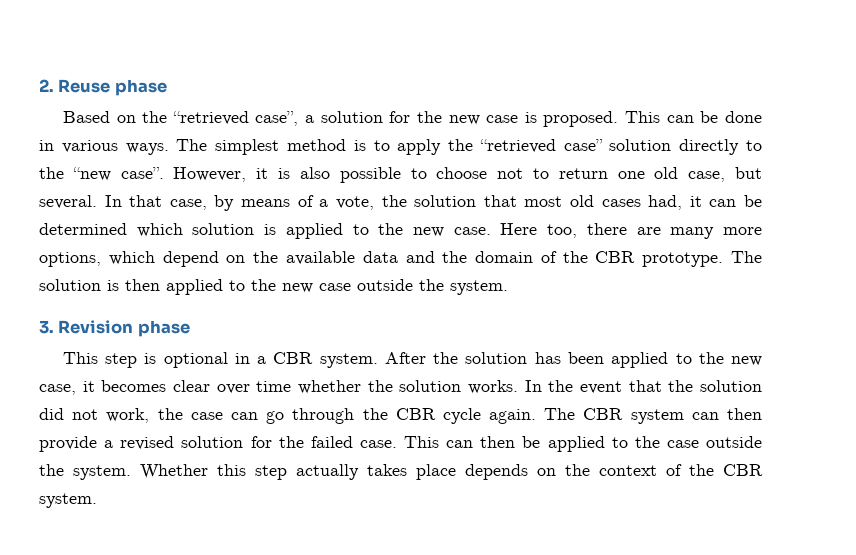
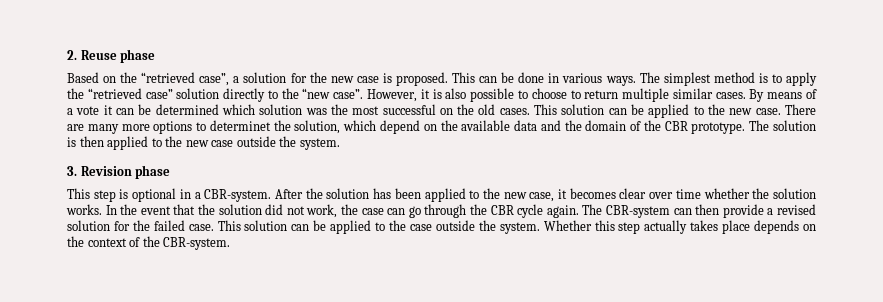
- However, it is also possible to choose not to return one old case, but several. In that case, by means of a vote, the solution that most old cases had, it can be determined which solution is applied to the new case.
+ However, it is also possible to choose to return multiple similar cases. By means of a vote it can be determined which solution was the most successful on the old cases. This solution can be applied to the new case.
- Here too, there are many more options, which depend on the available data and the domain of the CBR prototype.
+ There are many more options to determinet the solution, which depend on the available data and the domain of the CBR prototype.
- This step is optional in a CBR system.
+ This step is optional in a CBR-system.
- The CBR system can then provide a revised solution for the failed case.
+ The CBR-system can then provide a revised solution for the failed case.
- This can then be applied to the case outside the system.
+ This solution can be applied to the case outside the system.
- Whether this step actually takes place depends on the context of the CBR system.
+ Whether this step actually takes place depends on the context of the CBR-system.

